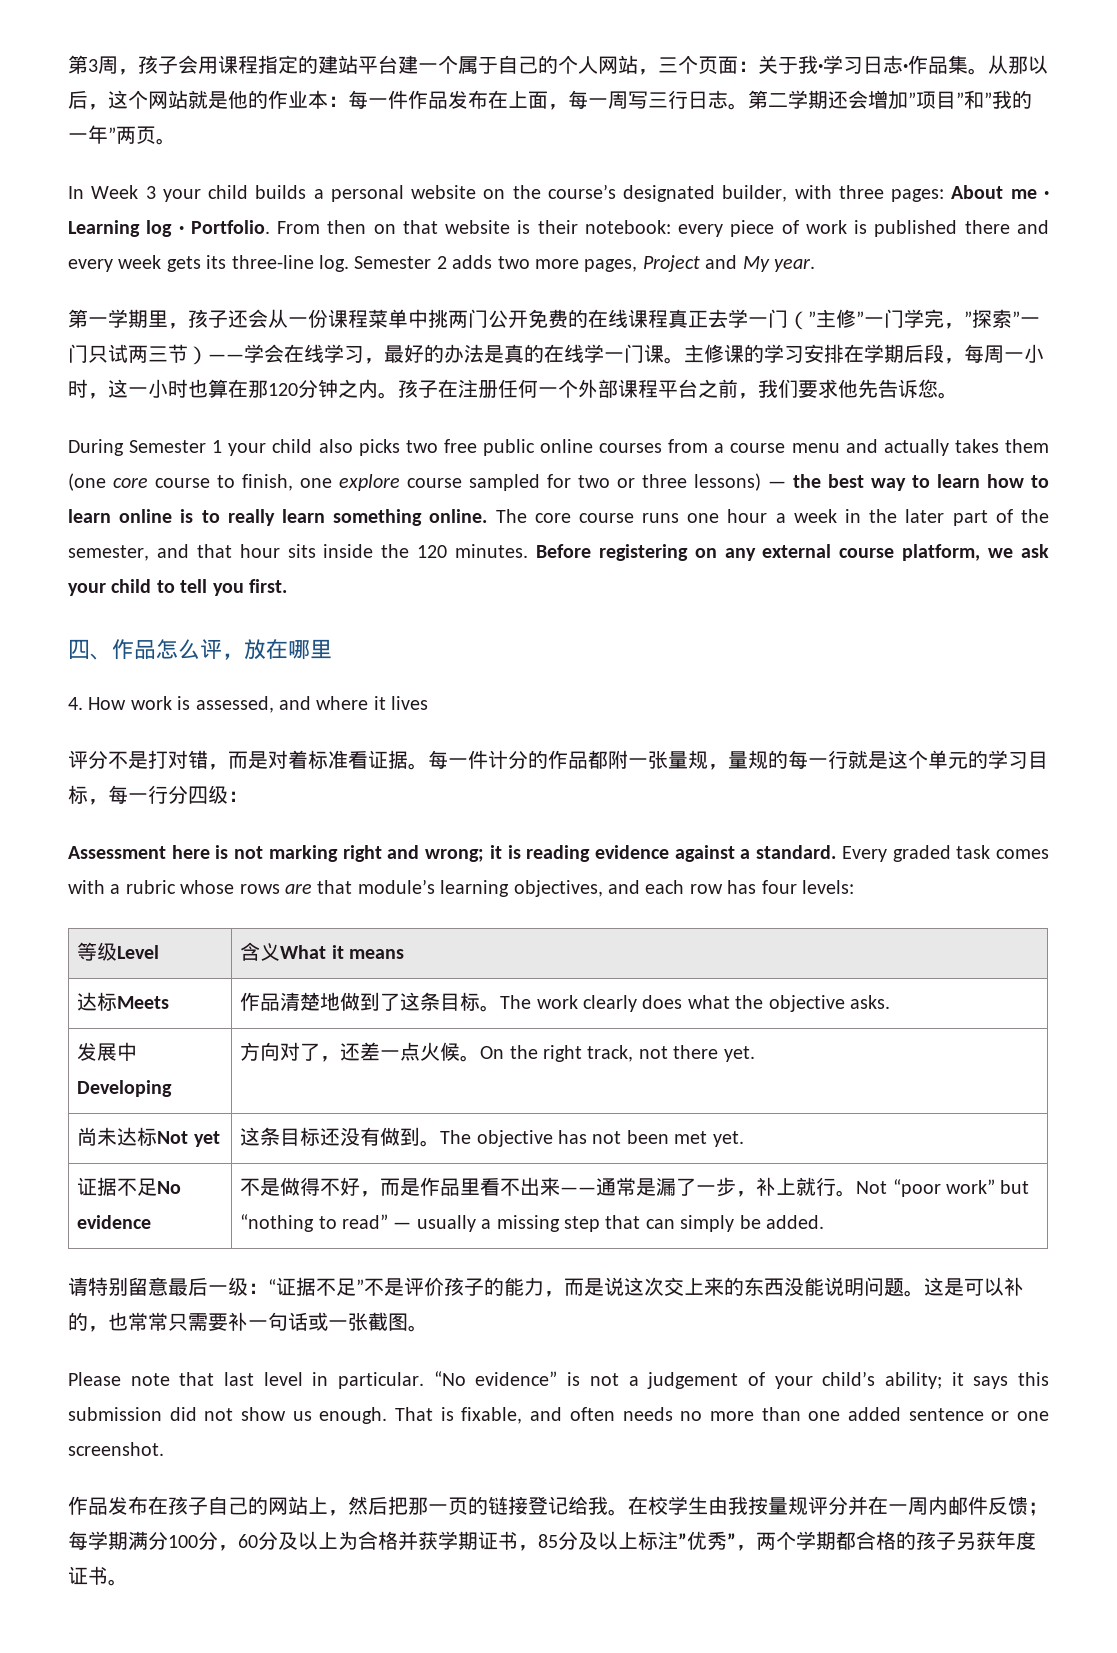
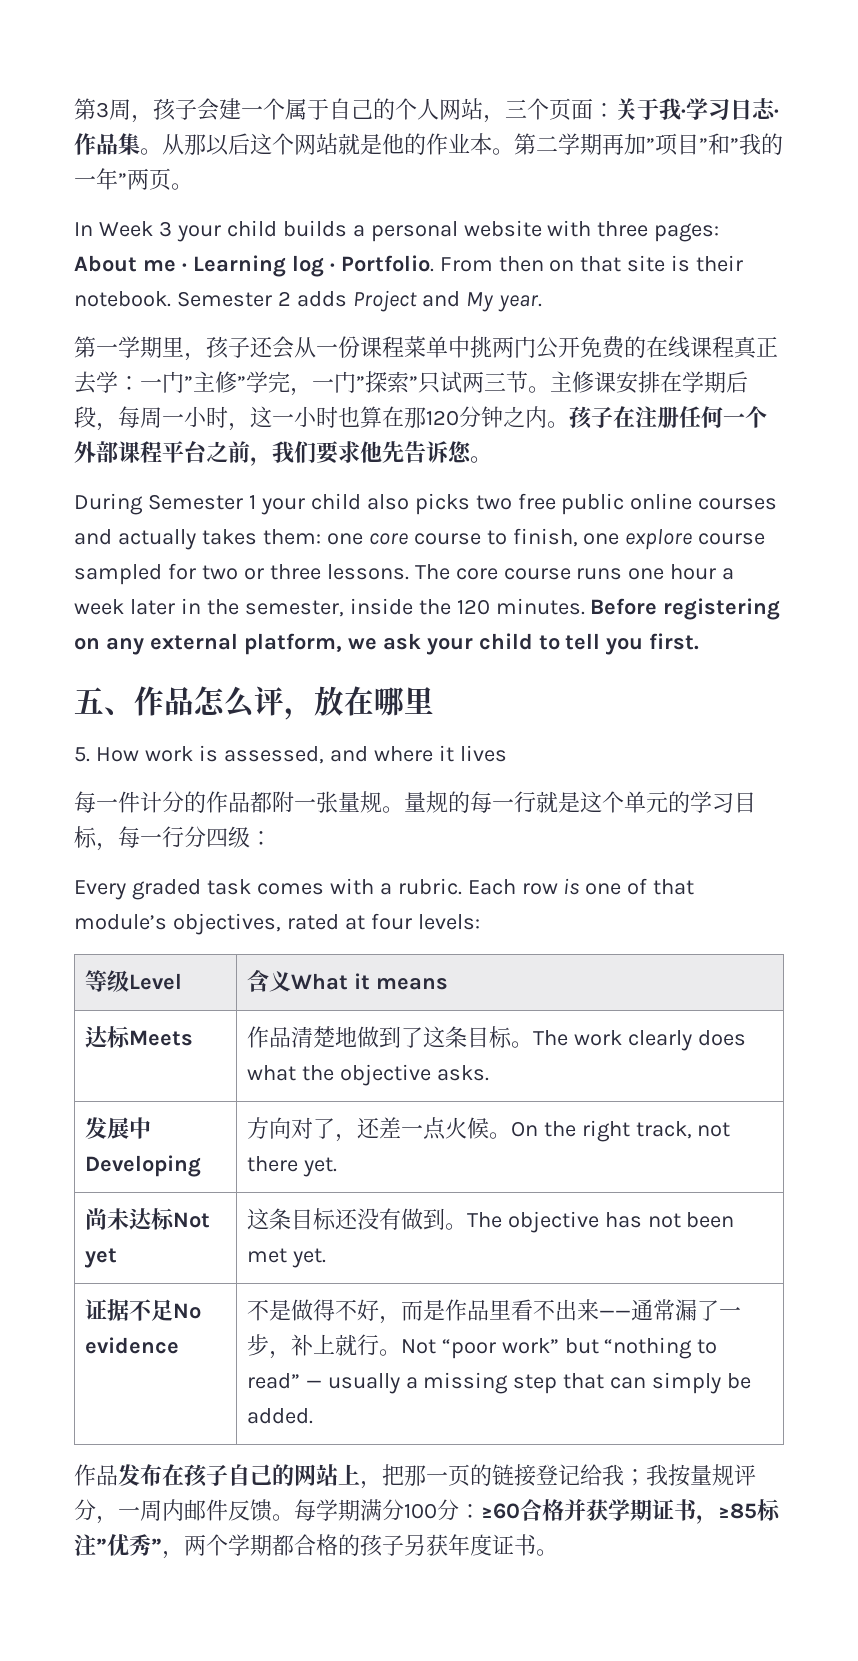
- 第3周，孩子会用课程指定的建站平台建一个属于自己的个人网站，三个页面：关于我·学习日志·作品集。
+ 第3周，孩子会建一个属于自己的个人网站，三个页面：关于我·学习日志·作品集。
- 从那以后，这个网站就是他的作业本：每一件作品发布在上面，每一周写三行日志。
+ 从那以后这个网站就是他的作业本。
- 第二学期还会增加”项目”和”我的一年”两页。
+ 第二学期再加”项目”和”我的一年”两页。
- In Week 3 your child builds a personal website on the course’s designated builder, with three pages: About me · Learning log · Portfolio.
+ In Week 3 your child builds a personal website with three pages: About me · Learning log · Portfolio.
- From then on that website is their notebook: every piece of work is published there and every week gets its three-line log. Semester 2 adds two more pages, Project and My year.
+ From then on that site is their notebook. Semester 2 adds Project and My year.
- 第一学期里，孩子还会从一份课程菜单中挑两门公开免费的在线课程真正去学一门（”主修”一门学完，”探索”一门只试两三节）——学会在线学习，最好的办法是真的在线学一门课。
+ 第一学期里，孩子还会从一份课程菜单中挑两门公开免费的在线课程真正去学：一门”主修”学完，一门”探索”只试两三节。
- 主修课的学习安排在学期后段，每周一小时，这一小时也算在那120分钟之内。
+ 主修课安排在学期后段，每周一小时，这一小时也算在那120分钟之内。
- During Semester 1 your child also picks two free public online courses from a course menu and actually takes them (one core course to finish, one explore course sampled for two or three lessons) — the best way to learn how to learn online is to really learn something online.
+ During Semester 1 your child also picks two free public online courses and actually takes them: one core course to finish, one explore course sampled for two or three lessons.
- The core course runs one hour a week in the later part of the semester, and that hour sits inside the 120 minutes.
+ The core course runs one hour a week later in the semester, inside the 120 minutes.
- Before registering on any external course platform, we ask your child to tell you first.
+ Before registering on any external platform, we ask your child to tell you first.
- 四、作品怎么评，放在哪里
+ 五、作品怎么评，放在哪里
- 4. How work is assessed, and where it lives
+ 5. How work is assessed, and where it lives
- 评分不是打对错，而是对着标准看证据。每一件计分的作品都附一张量规，量规的每一行就是这个单元的学习目标，每一行分四级：
+ 每一件计分的作品都附一张量规。量规的每一行就是这个单元的学习目标，每一行分四级：
- Assessment here is not marking right and wrong; it is reading evidence against a standard. Every graded task comes with a rubric whose rows are that module’s learning objectives, and each row has four levels:
+ Every graded task comes with a rubric. Each row is one of that module’s objectives, rated at four levels:
- 证据不足No evidence | 不是做得不好，而是作品里看不出来——通常是漏了一步，补上就行。Not “poor work” but “nothing to read” — usually a missing step that can simply be added.
+ 证据不足No evidence | 不是做得不好，而是作品里看不出来——通常漏了一步，补上就行。Not “poor work” but “nothing to read” — usually a missing step that can simply be added.
- 请特别留意最后一级：“证据不足”不是评价孩子的能力，而是说这次交上来的东西没能说明问题。这是可以补的，也常常只需要补一句话或一张截图。
- Please note that last level in particular. “No evidence” is not a judgement of your child’s ability; it says this submission did not show us enough. That is fixable, and often needs no more than one added sentence or one screenshot.
- 作品发布在孩子自己的网站上，然后把那一页的链接登记给我。在校学生由我按量规评分并在一周内邮件反馈；每学期满分100分，60分及以上为合格并获学期证书，85分及以上标注”优秀”，两个学期都合格的孩子另获年度证书。
+ 作品发布在孩子自己的网站上，把那一页的链接登记给我；我按量规评分，一周内邮件反馈。每学期满分100分：≥60合格并获学期证书，≥85标注”优秀”，两个学期都合格的孩子另获年度证书。

